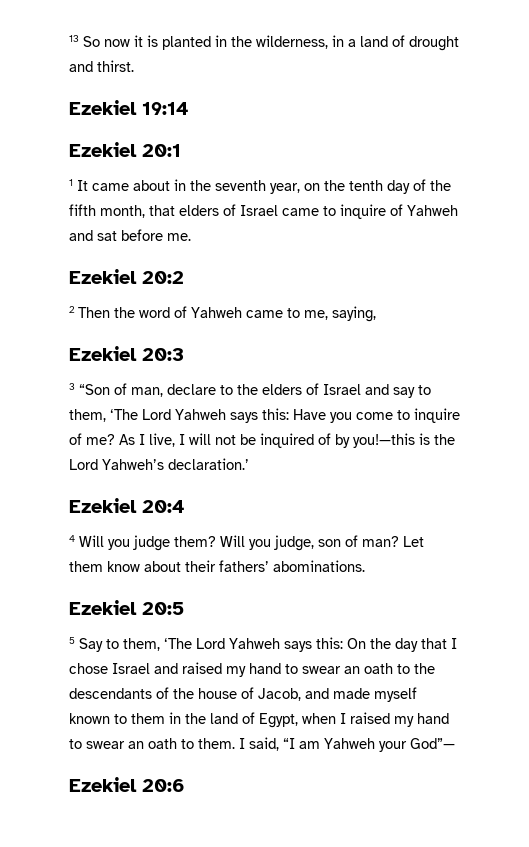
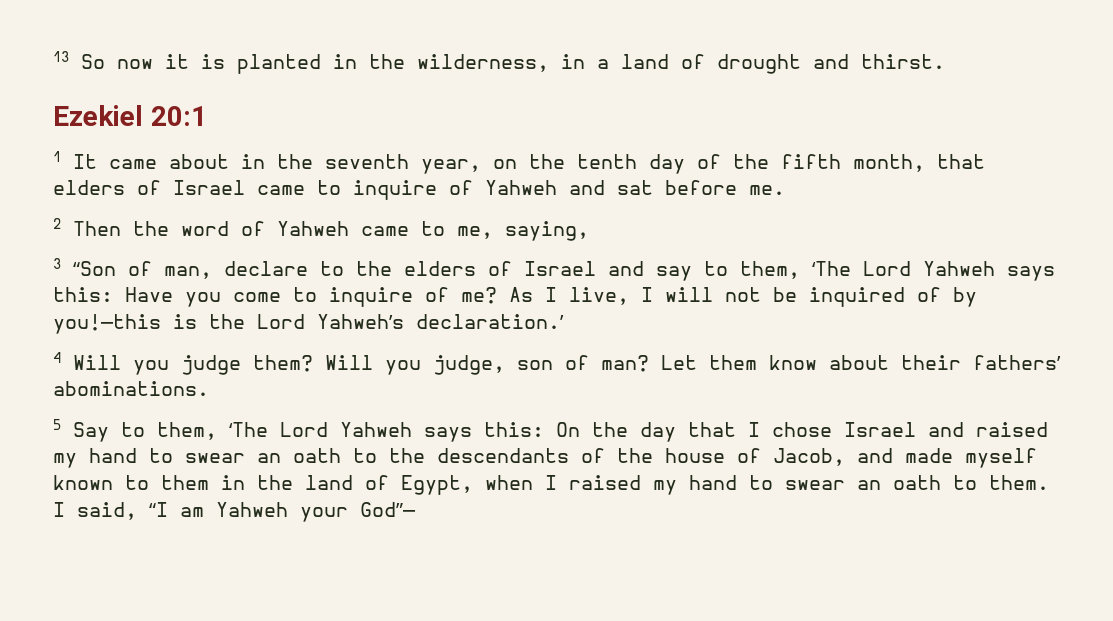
- Ezekiel 19:14
- Ezekiel 20:2
- Ezekiel 20:3
- Ezekiel 20:4
- Ezekiel 20:5
- Ezekiel 20:6

